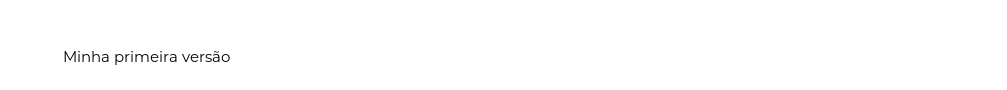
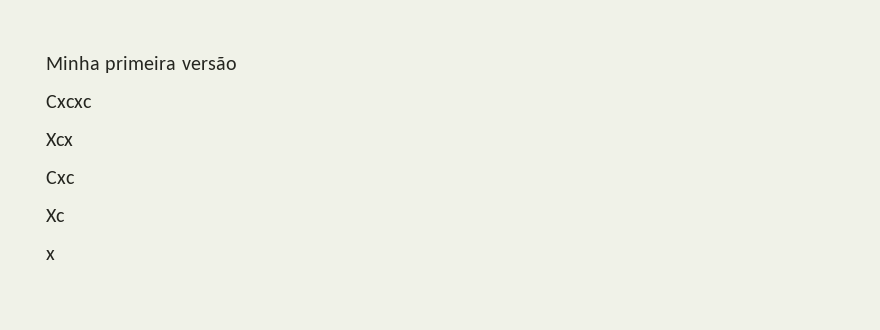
+ Cxcxc
+ Xcx
+ Cxc
+ Xc
+ x

